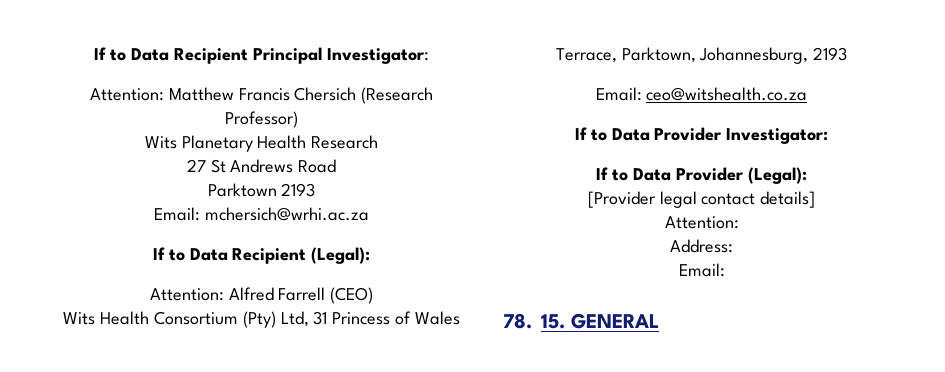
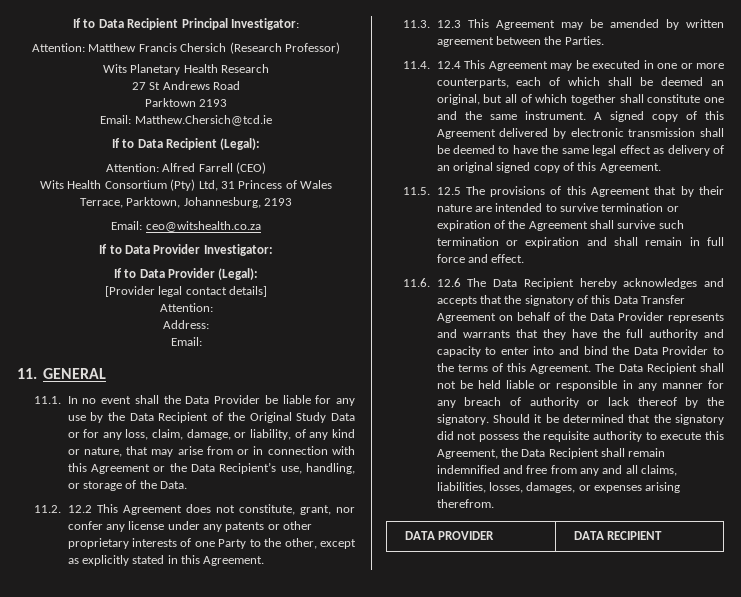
- Email: mchersich@wrhi.ac.za
+ Email: Matthew.Chersich@tcd.ie
- 78. 15. GENERAL
+ 11. GENERAL
+ 11.1. In no event shall the Data Provider be liable for any use by the Data Recipient of the Original Study Data or for any loss, claim, damage, or liability, of any kind or nature, that may arise from or in connection with this Agreement or the Data Recipient’s use, handling, or storage of the Data.
+ 11.2. 12.2 This Agreement does not constitute, grant, nor confer any license under any patents or other proprietary interests of one Party to the other, except as explicitly stated in this Agreement.
+ 11.3. 12.3 This Agreement may be amended by written agreement between the Parties.
+ 11.4. 12.4 This Agreement may be executed in one or more counterparts, each of which shall be deemed an original, but all of which together shall constitute one and the same instrument. A signed copy of this Agreement delivered by electronic transmission shall be deemed to have the same legal effect as delivery of an original signed copy of this Agreement.
+ 11.5. 12.5 The provisions of this Agreement that by their nature are intended to survive termination or expiration of the Agreement shall survive such termination or expiration and shall remain in full force and effect.
+ 11.6. 12.6 The Data Recipient hereby acknowledges and accepts that the signatory of this Data Transfer Agreement on behalf of the Data Provider represents and warrants that they have the full authority and capacity to enter into and bind the Data Provider to the terms of this Agreement. The Data Recipient shall not be held liable or responsible in any manner for any breach of authority or lack thereof by the signatory. Should it be determined that the signatory did not possess the requisite authority to execute this Agreement, the Data Recipient shall remain indemnified and free from any and all claims, liabilities, losses, damages, or expenses arising therefrom.
+ DATA PROVIDER | DATA RECIPIENT

